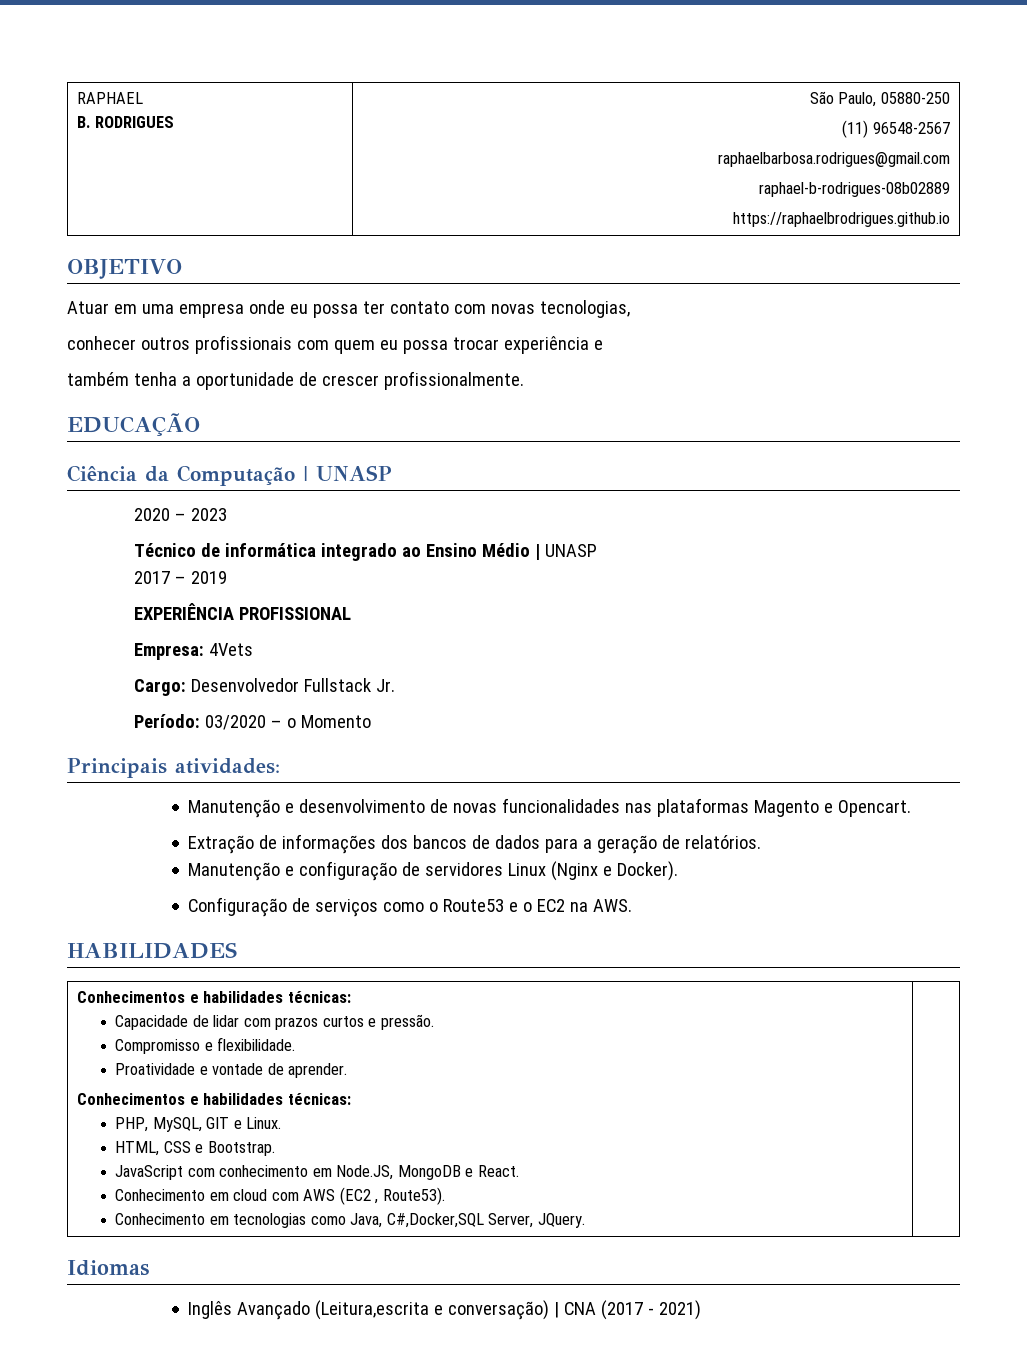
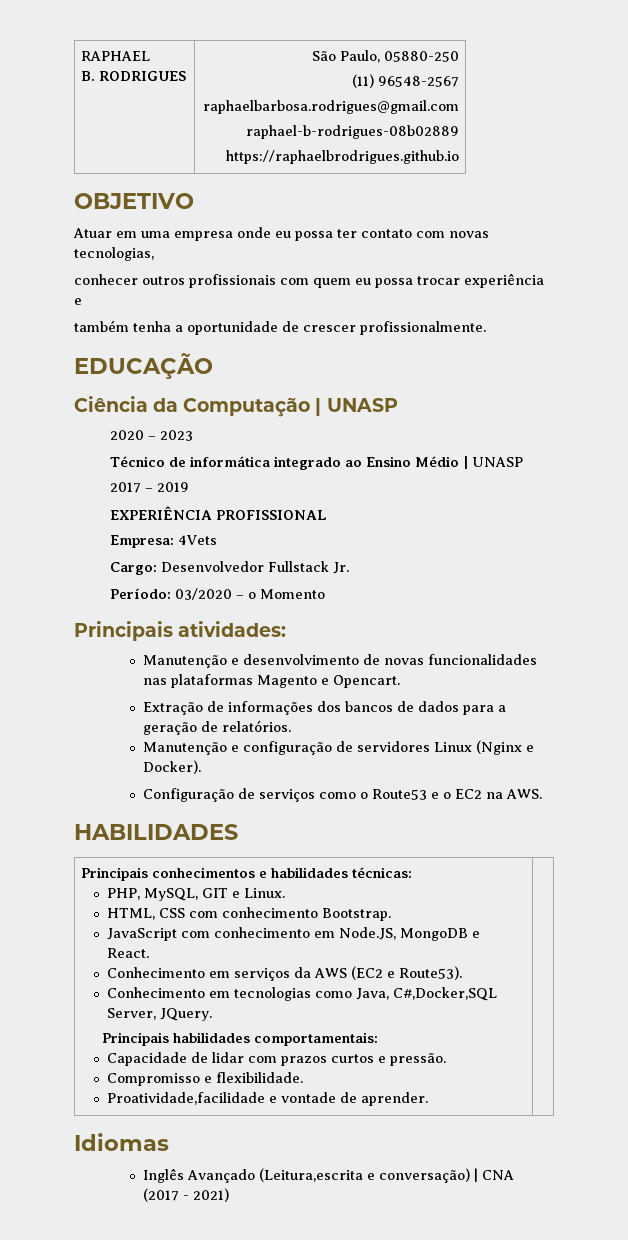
  HABILIDADES
- Conhecimentos e habilidades técnicas:
+ Principais conhecimentos e habilidades técnicas:
+ PHP, MySQL, GIT e Linux.
+ HTML, CSS com conhecimento Bootstrap.
+ JavaScript com conhecimento em Node.JS, MongoDB e React.
+ Conhecimento em serviços da AWS (EC2 e Route53).
+ Conhecimento em tecnologias como Java, C#,Docker,SQL Server, JQuery.
+ Principais habilidades comportamentais:
- Proatividade e vontade de aprender.
- Conhecimentos e habilidades técnicas:
- PHP, MySQL, GIT e Linux.
- HTML, CSS e Bootstrap.
- JavaScript com conhecimento em Node.JS, MongoDB e React.
- Conhecimento em cloud com AWS (EC2 , Route53).
- Conhecimento em tecnologias como Java, C#,Docker,SQL Server, JQuery.
+ Proatividade,facilidade e vontade de aprender.

